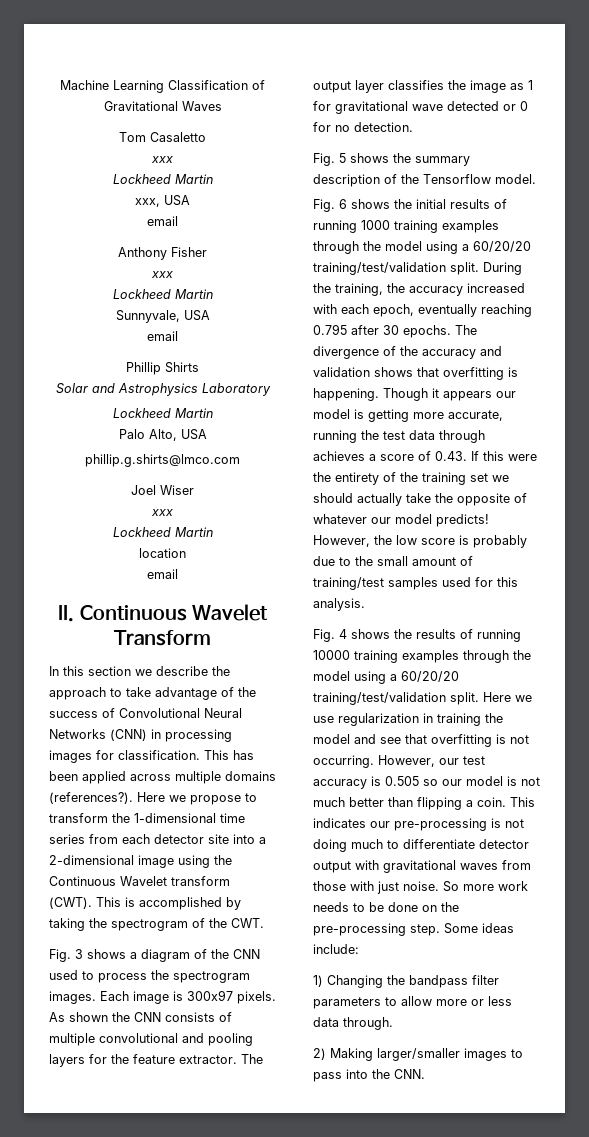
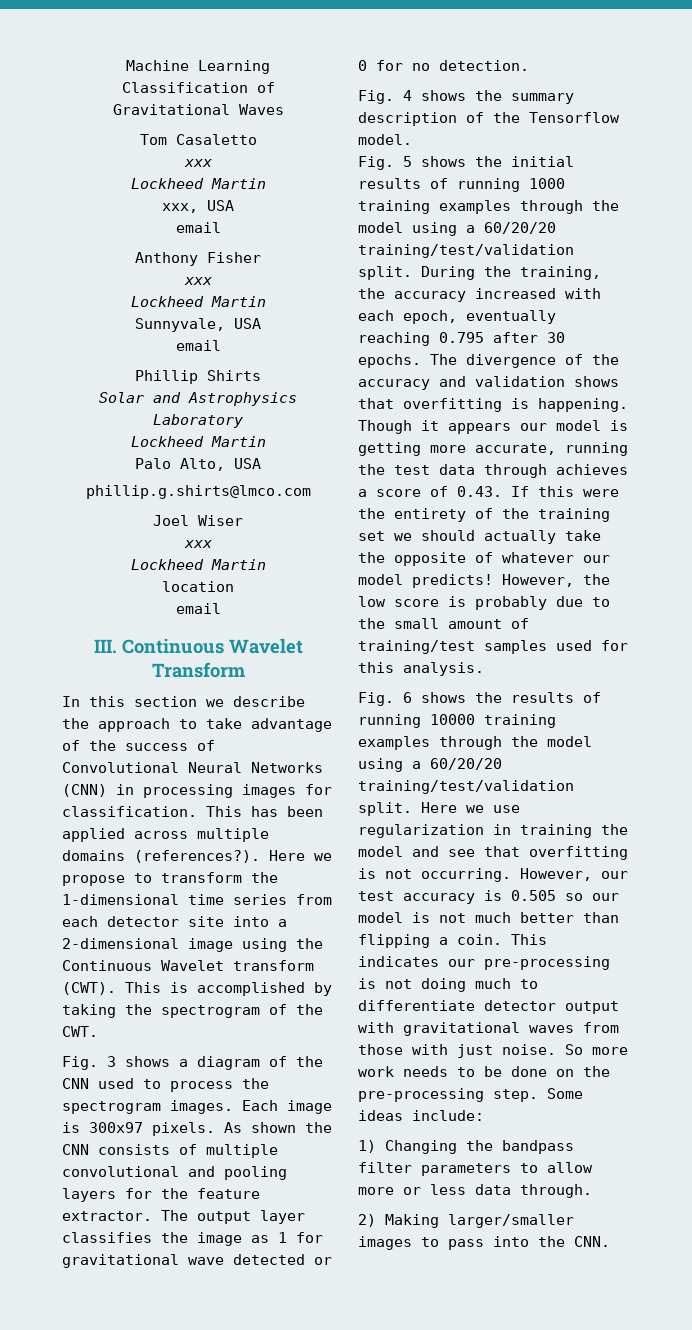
- II. Continuous Wavelet Transform
+ III. Continuous Wavelet Transform
- Fig. 5 shows the summary description of the Tensorflow model.
+ Fig. 4 shows the summary description of the Tensorflow model.
- Fig. 6 shows the initial results of running 1000 training examples through the model using a 60/20/20 training/test/validation split.
+ Fig. 5 shows the initial results of running 1000 training examples through the model using a 60/20/20 training/test/validation split.
- Fig. 4 shows the results of running 10000 training examples through the model using a 60/20/20 training/test/validation split.
+ Fig. 6 shows the results of running 10000 training examples through the model using a 60/20/20 training/test/validation split.

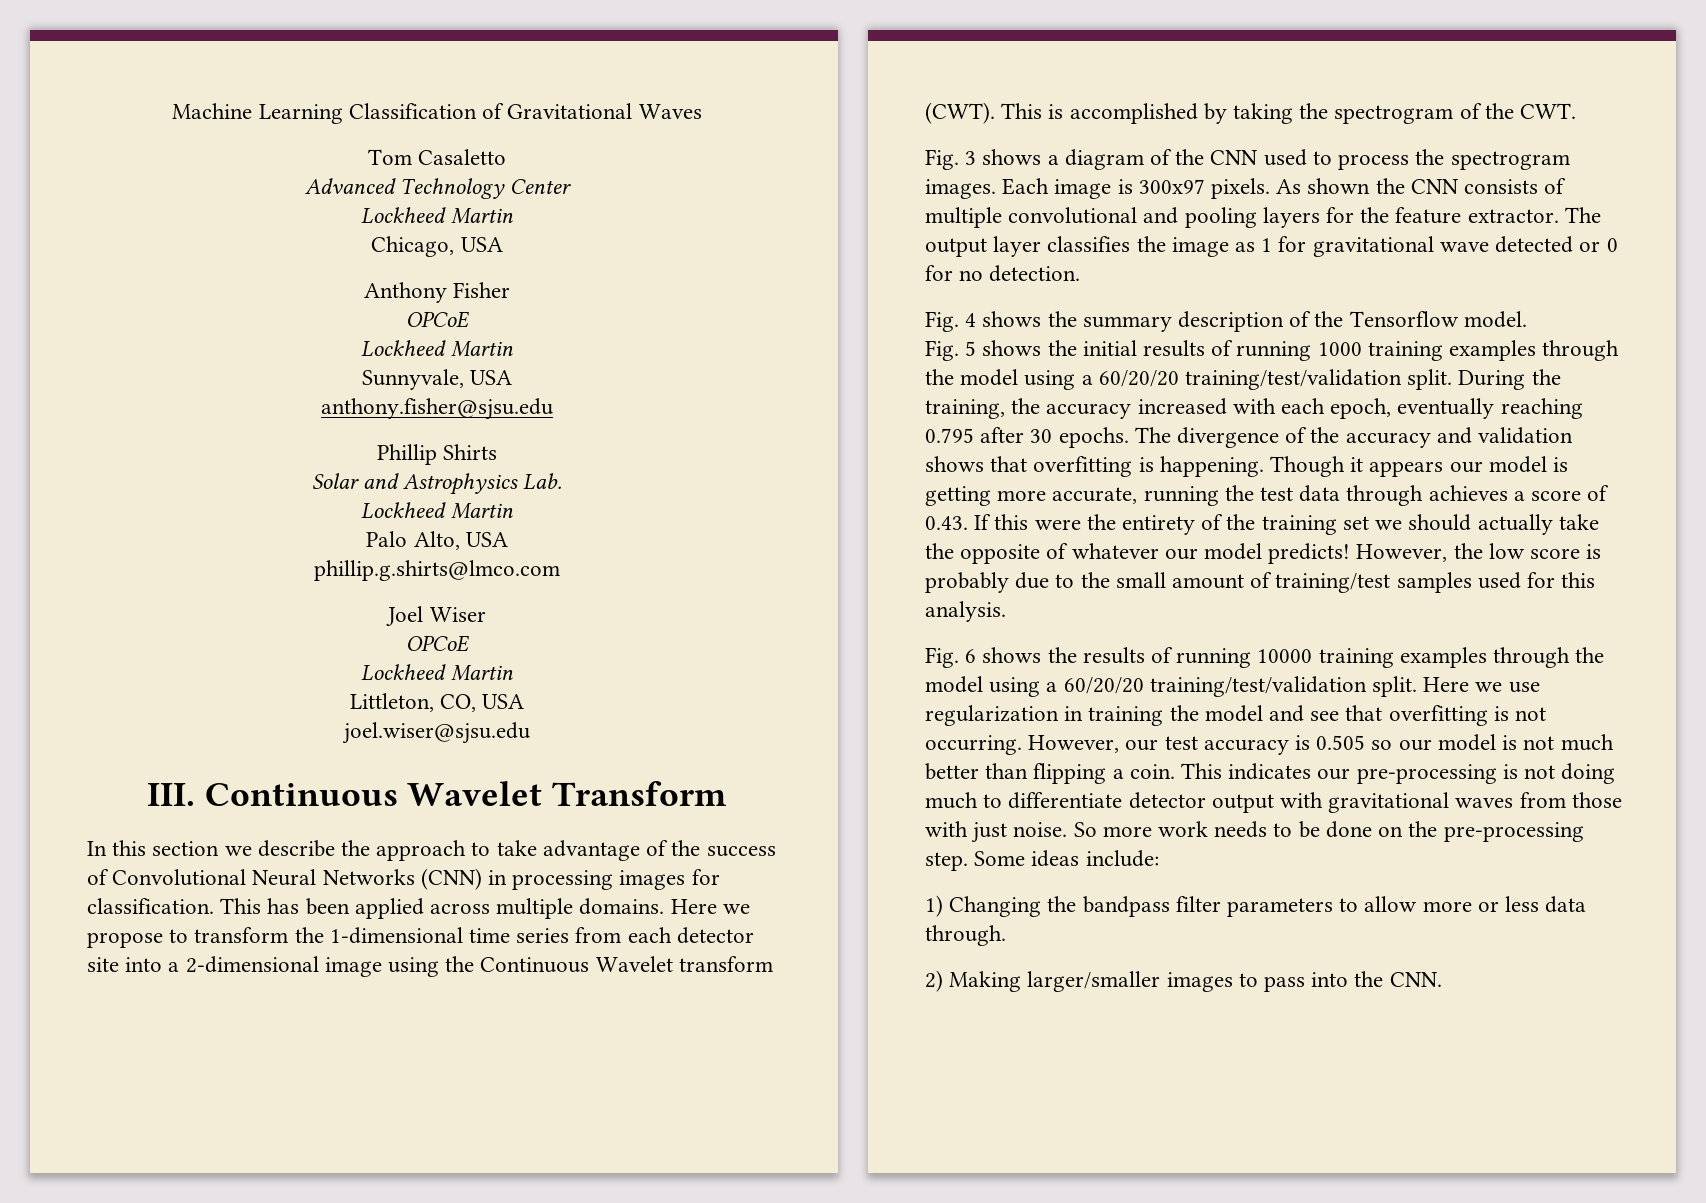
  Tom Casaletto
- xxx
+ Advanced Technology Center
  Lockheed Martin
- xxx, USA
- email
+ Chicago, USA
  Anthony Fisher
- xxx
+ OPCoE
  Sunnyvale, USA
- email
+ anthony.fisher@sjsu.edu
- Solar and Astrophysics Laboratory
+ Solar and Astrophysics Lab.
  Joel Wiser
- xxx
+ OPCoE
  Lockheed Martin
- location
- email
+ Littleton, CO, USA
+ joel.wiser@sjsu.edu
- This has been applied across multiple domains (references?).
+ This has been applied across multiple domains.

